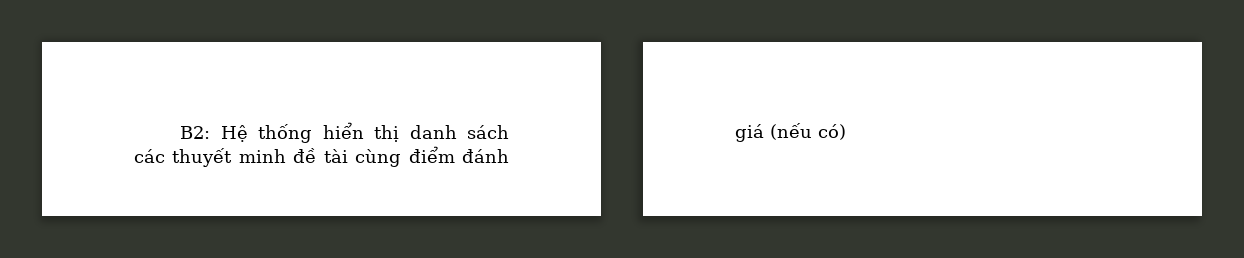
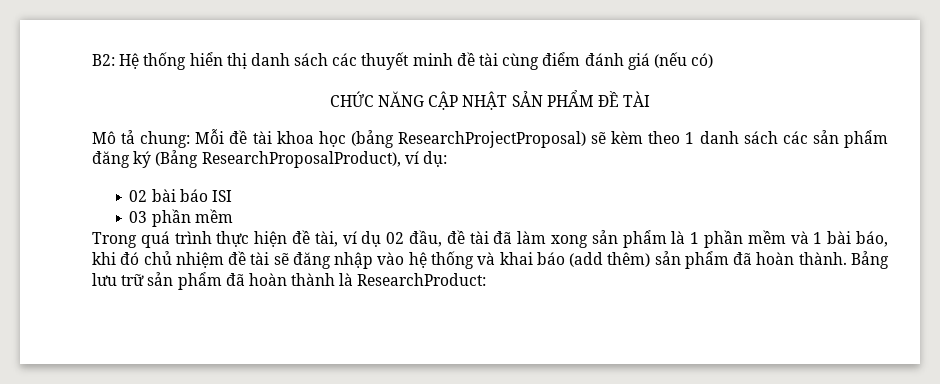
+ CHỨC NĂNG CẬP NHẬT SẢN PHẨM ĐỀ TÀI
+ Mô tả chung: Mỗi đề tài khoa học (bảng ResearchProjectProposal) sẽ kèm theo 1 danh sách các sản phẩm đăng ký (Bảng ResearchProposalProduct), ví dụ:
+ 02 bài báo ISI
+ 03 phần mềm
+ Trong quá trình thực hiện đề tài, ví dụ 02 đầu, đề tài đã làm xong sản phẩm là 1 phần mềm và 1 bài báo, khi đó chủ nhiệm đề tài sẽ đăng nhập vào hệ thống và khai báo (add thêm) sản phẩm đã hoàn thành. Bảng lưu trữ sản phẩm đã hoàn thành là ResearchProduct:

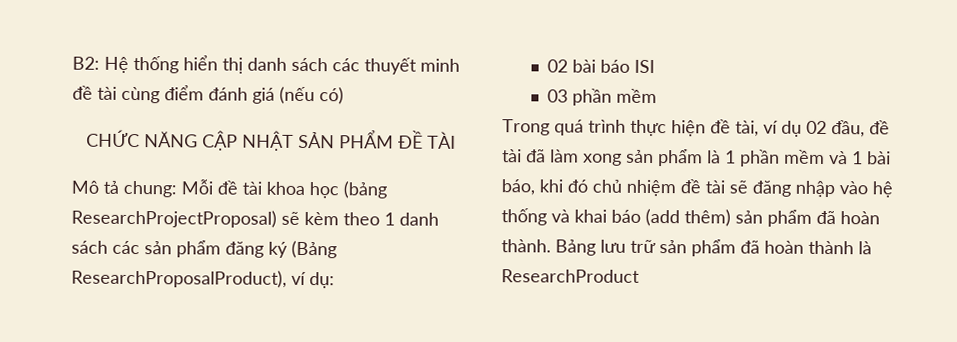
- Bảng lưu trữ sản phẩm đã hoàn thành là ResearchProduct:
+ Bảng lưu trữ sản phẩm đã hoàn thành là ResearchProduct

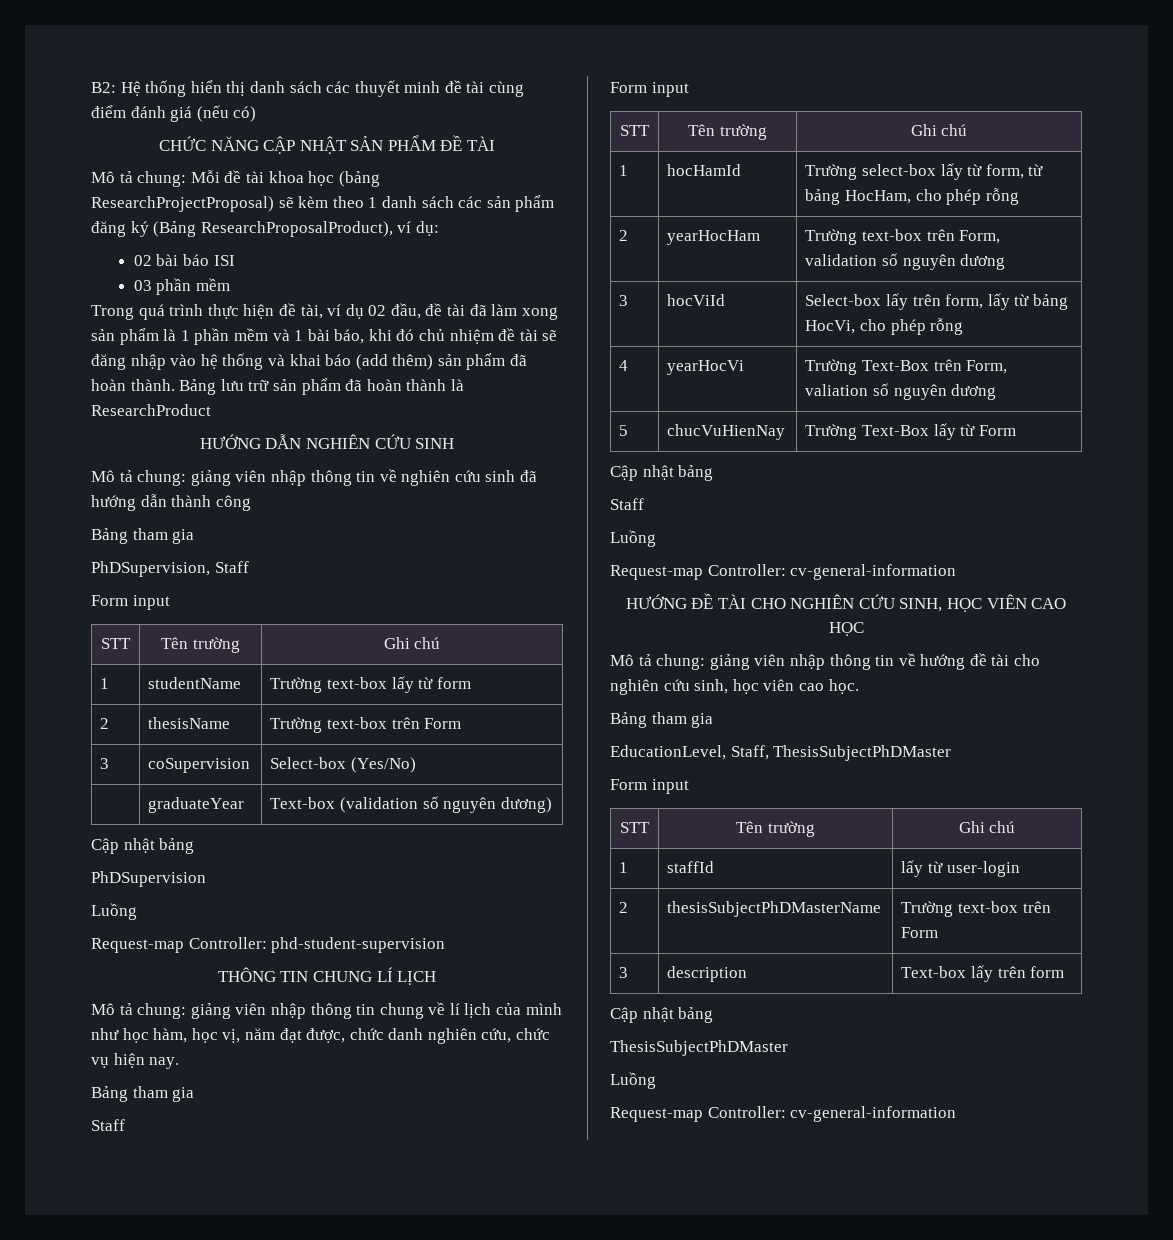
+ HƯỚNG DẪN NGHIÊN CỨU SINH
+ Mô tả chung: giảng viên nhập thông tin về nghiên cứu sinh đã hướng dẫn thành công
+ Bảng tham gia
+ PhDSupervision, Staff
+ Form input
+ STT | Tên trường | Ghi chú
+ 1 | studentName | Trường text-box lấy từ form
+ 2 | thesisName | Trường text-box trên Form
+ 3 | coSupervision | Select-box (Yes/No)
+ | graduateYear | Text-box (validation số nguyên dương)
+ Cập nhật bảng
+ PhDSupervision
+ Luồng
+ Request-map Controller: phd-student-supervision
+ THÔNG TIN CHUNG LÍ LỊCH
+ Mô tả chung: giảng viên nhập thông tin chung về lí lịch của mình như học hàm, học vị, năm đạt được, chức danh nghiên cứu, chức vụ hiện nay.
+ Bảng tham gia
+ Staff
+ Form input
+ STT | Tên trường | Ghi chú
+ 1 | hocHamId | Trường select-box lấy từ form, từ bảng HocHam, cho phép rỗng
+ 2 | yearHocHam | Trường text-box trên Form, validation số nguyên dương
+ 3 | hocViId | Select-box lấy trên form, lấy từ bảng HocVi, cho phép rỗng
+ 4 | yearHocVi | Trường Text-Box trên Form, valiation số nguyên dương
+ 5 | chucVuHienNay | Trường Text-Box lấy từ Form
+ Cập nhật bảng
+ Staff
+ Luồng
+ Request-map Controller: cv-general-information
+ HƯỚNG ĐỀ TÀI CHO NGHIÊN CỨU SINH, HỌC VIÊN CAO HỌC
+ Mô tả chung: giảng viên nhập thông tin về hướng đề tài cho nghiên cứu sinh, học viên cao học.
+ Bảng tham gia
+ EducationLevel, Staff, ThesisSubjectPhDMaster
+ Form input
+ STT | Tên trường | Ghi chú
+ 1 | staffId | lấy từ user-login
+ 2 | thesisSubjectPhDMasterName | Trường text-box trên Form
+ 3 | description | Text-box lấy trên form
+ Cập nhật bảng
+ ThesisSubjectPhDMaster
+ Luồng
+ Request-map Controller: cv-general-information

